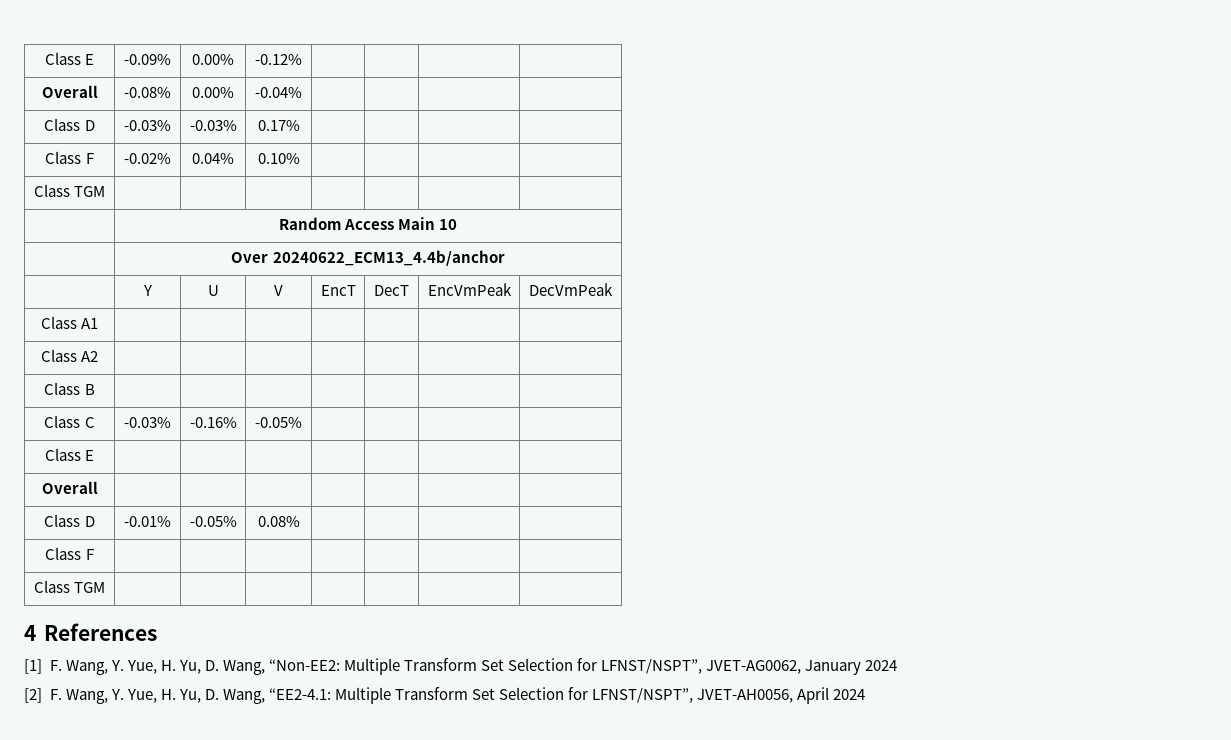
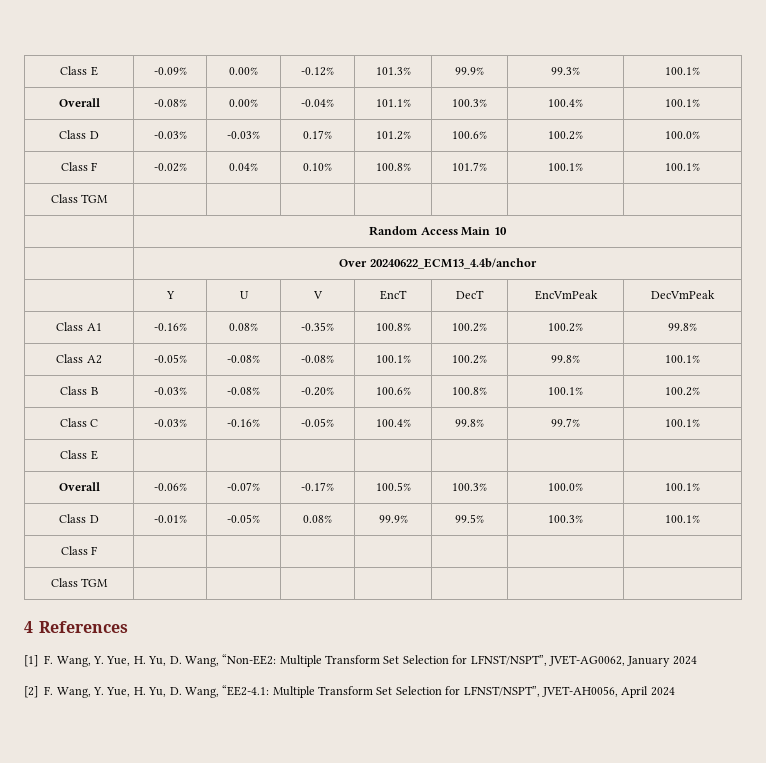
- Class E | -0.09% | 0.00% | -0.12% | | | |
+ Class E | -0.09% | 0.00% | -0.12% | 101.3% | 99.9% | 99.3% | 100.1%
- Overall | -0.08% | 0.00% | -0.04% | | | |
+ Overall | -0.08% | 0.00% | -0.04% | 101.1% | 100.3% | 100.4% | 100.1%
- Class D | -0.03% | -0.03% | 0.17% | | | |
+ Class D | -0.03% | -0.03% | 0.17% | 101.2% | 100.6% | 100.2% | 100.0%
- Class F | -0.02% | 0.04% | 0.10% | | | |
+ Class F | -0.02% | 0.04% | 0.10% | 100.8% | 101.7% | 100.1% | 100.1%
- Class A1 | | | | | | |
- Class A2 | | | | | | |
- Class B | | | | | | |
+ Class A1 | -0.16% | 0.08% | -0.35% | 100.8% | 100.2% | 100.2% | 99.8%
+ Class A2 | -0.05% | -0.08% | -0.08% | 100.1% | 100.2% | 99.8% | 100.1%
+ Class B | -0.03% | -0.08% | -0.20% | 100.6% | 100.8% | 100.1% | 100.2%
- Class C | -0.03% | -0.16% | -0.05% | | | |
+ Class C | -0.03% | -0.16% | -0.05% | 100.4% | 99.8% | 99.7% | 100.1%
- Overall | | | | | | |
+ Overall | -0.06% | -0.07% | -0.17% | 100.5% | 100.3% | 100.0% | 100.1%
- Class D | -0.01% | -0.05% | 0.08% | | | |
+ Class D | -0.01% | -0.05% | 0.08% | 99.9% | 99.5% | 100.3% | 100.1%

